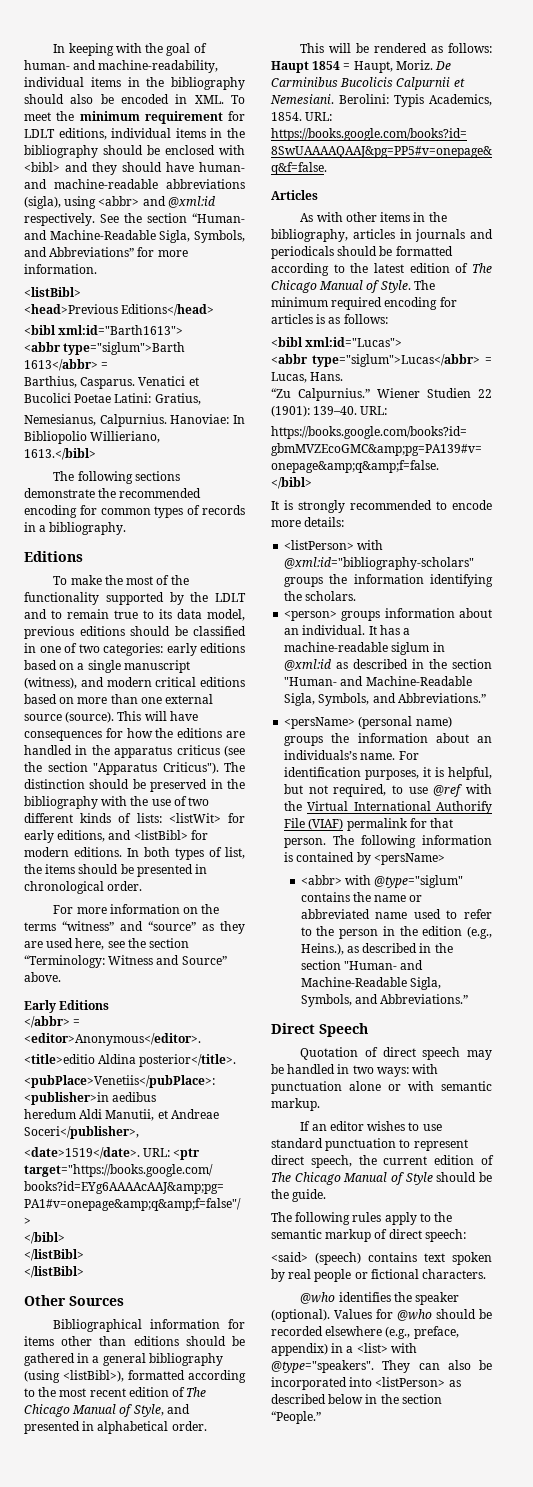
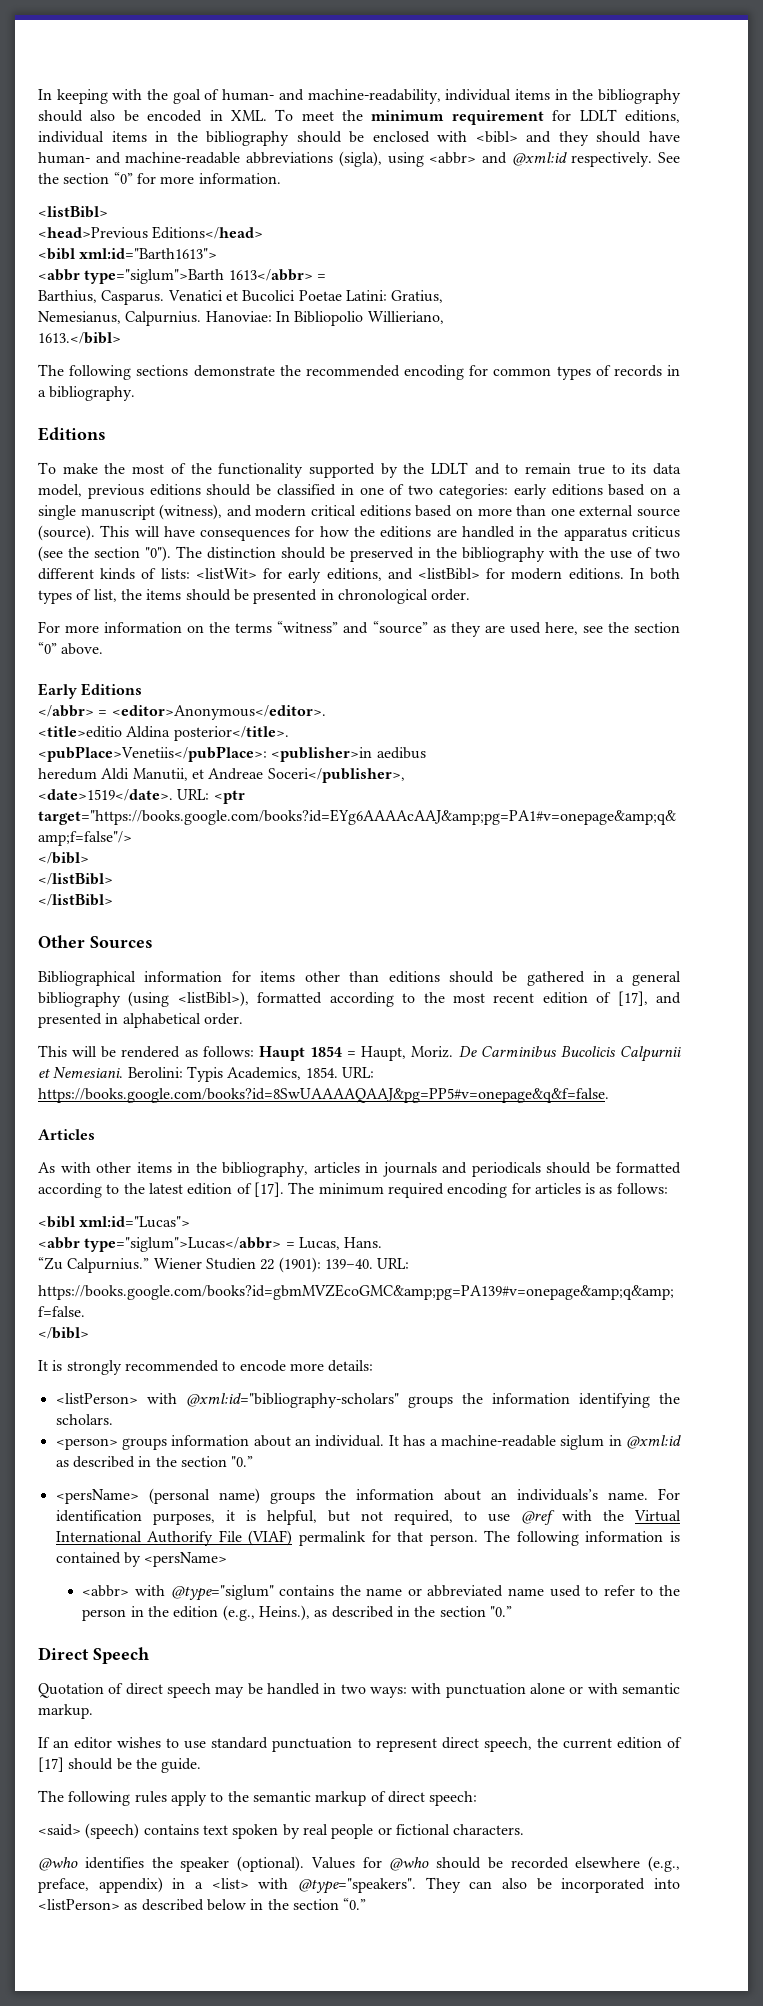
- See the section “Human- and Machine-Readable Sigla, Symbols, and Abbreviations” for more information.
+ See the section “0” for more information.
- This will have consequences for how the editions are handled in the apparatus criticus (see the section "Apparatus Criticus").
+ This will have consequences for how the editions are handled in the apparatus criticus (see the section "0").
- For more information on the terms “witness” and “source” as they are used here, see the section “Terminology: Witness and Source” above.
+ For more information on the terms “witness” and “source” as they are used here, see the section “0” above.
- Bibliographical information for items other than editions should be gathered in a general bibliography (using <listBibl>), formatted according to the most recent edition of The Chicago Manual of Style, and presented in alphabetical order.
+ Bibliographical information for items other than editions should be gathered in a general bibliography (using <listBibl>), formatted according to the most recent edition of [17], and presented in alphabetical order.
- As with other items in the bibliography, articles in journals and periodicals should be formatted according to the latest edition of The Chicago Manual of Style.
+ As with other items in the bibliography, articles in journals and periodicals should be formatted according to the latest edition of [17].
- It has a machine-readable siglum in @xml:id as described in the section "Human- and Machine-Readable Sigla, Symbols, and Abbreviations.”
+ It has a machine-readable siglum in @xml:id as described in the section "0.”
- <abbr> with @type="siglum" contains the name or abbreviated name used to refer to the person in the edition (e.g., Heins.), as described in the section "Human- and Machine-Readable Sigla, Symbols, and Abbreviations.”
+ <abbr> with @type="siglum" contains the name or abbreviated name used to refer to the person in the edition (e.g., Heins.), as described in the section "0.”
- If an editor wishes to use standard punctuation to represent direct speech, the current edition of The Chicago Manual of Style should be the guide.
+ If an editor wishes to use standard punctuation to represent direct speech, the current edition of [17] should be the guide.
- They can also be incorporated into <listPerson> as described below in the section “People.”
+ They can also be incorporated into <listPerson> as described below in the section “0.”

